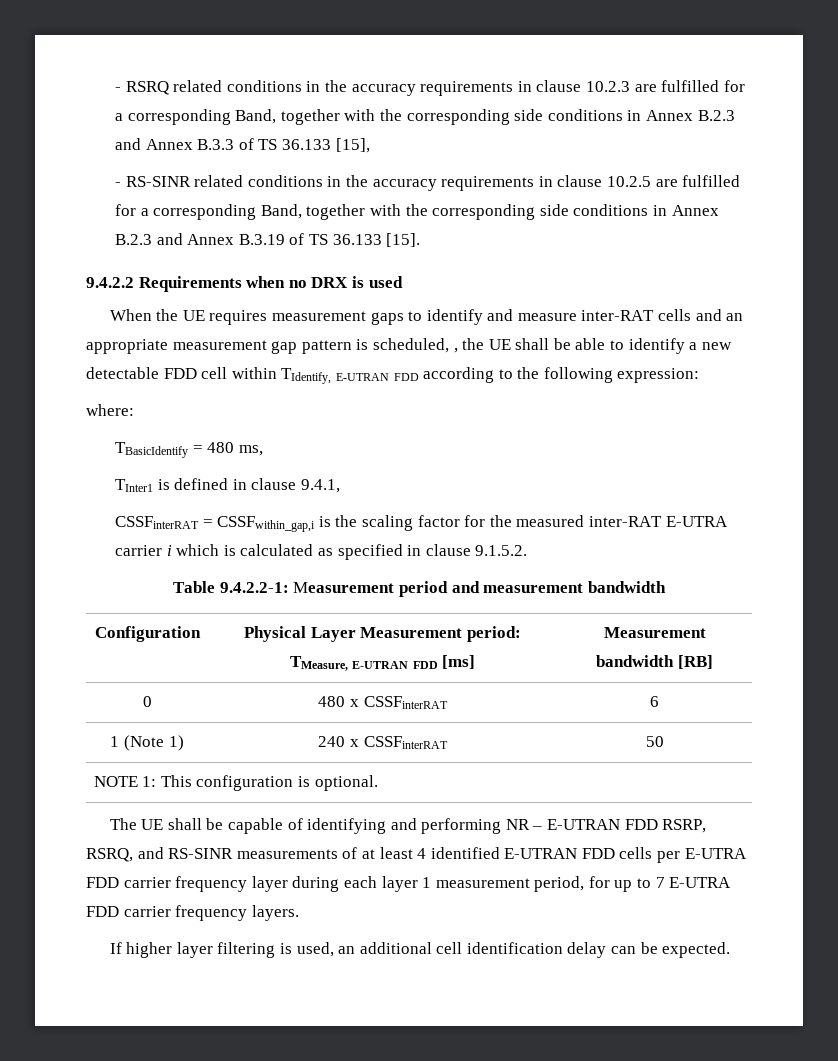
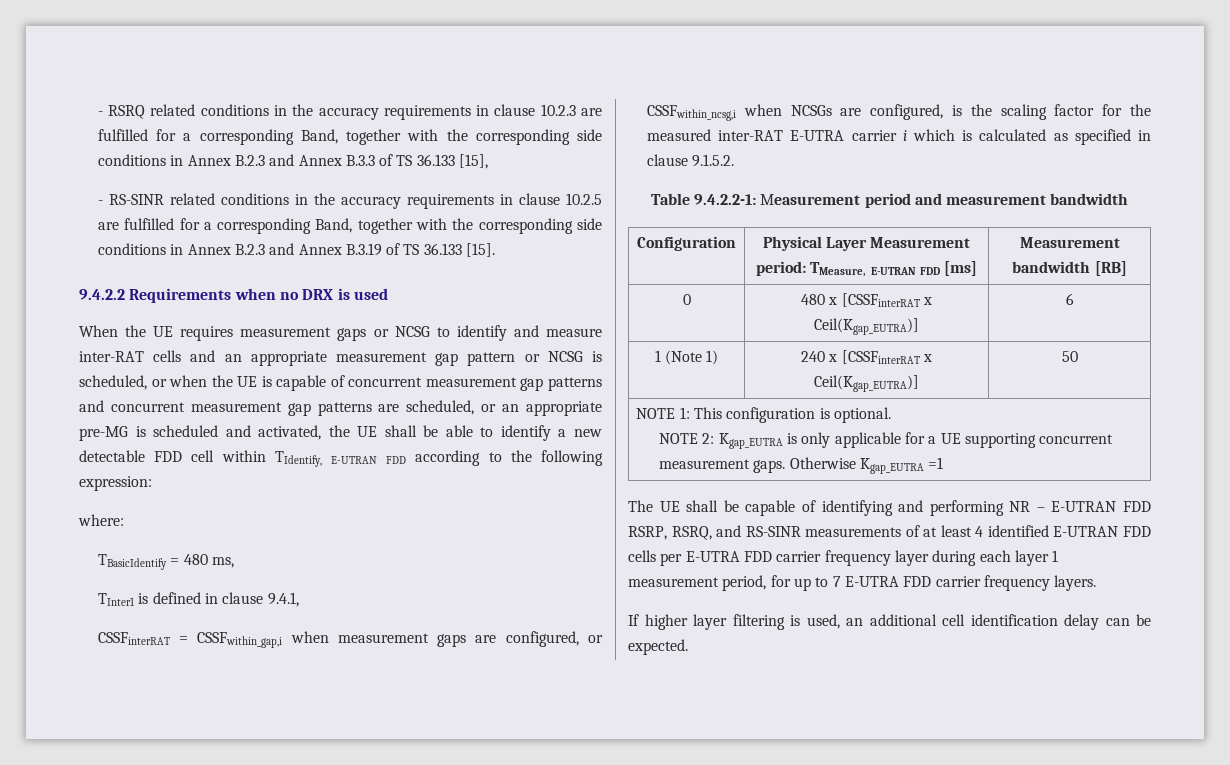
- When the UE requires measurement gaps to identify and measure inter-RAT cells and an appropriate measurement gap pattern is scheduled, , the UE shall be able to identify a new detectable FDD cell within TIdentify, E-UTRAN FDD according to the following expression:
+ When the UE requires measurement gaps or NCSG to identify and measure inter-RAT cells and an appropriate measurement gap pattern or NCSG is scheduled, or when the UE is capable of concurrent measurement gap patterns and concurrent measurement gap patterns are scheduled, or an appropriate pre-MG is scheduled and activated, the UE shall be able to identify a new detectable FDD cell within TIdentify, E-UTRAN FDD according to the following expression:
- CSSFinterRAT = CSSFwithin_gap,i is the scaling factor for the measured inter-RAT E-UTRA carrier i which is calculated as specified in clause 9.1.5.2.
+ CSSFinterRAT = CSSFwithin_gap,i when measurement gaps are configured, or CSSFwithin_ncsg,i when NCSGs are configured, is the scaling factor for the measured inter-RAT E-UTRA carrier i which is calculated as specified in clause 9.1.5.2.
- 0 | 480 x CSSFinterRAT | 6
+ 0 | 480 x [CSSFinterRAT x Ceil(Kgap_EUTRA)] | 6
- 1 (Note 1) | 240 x CSSFinterRAT | 50
+ 1 (Note 1) | 240 x [CSSFinterRAT x Ceil(Kgap_EUTRA)] | 50
  NOTE 1: This configuration is optional.
+ NOTE 2: Kgap_EUTRA is only applicable for a UE supporting concurrent measurement gaps. Otherwise Kgap_EUTRA =1

